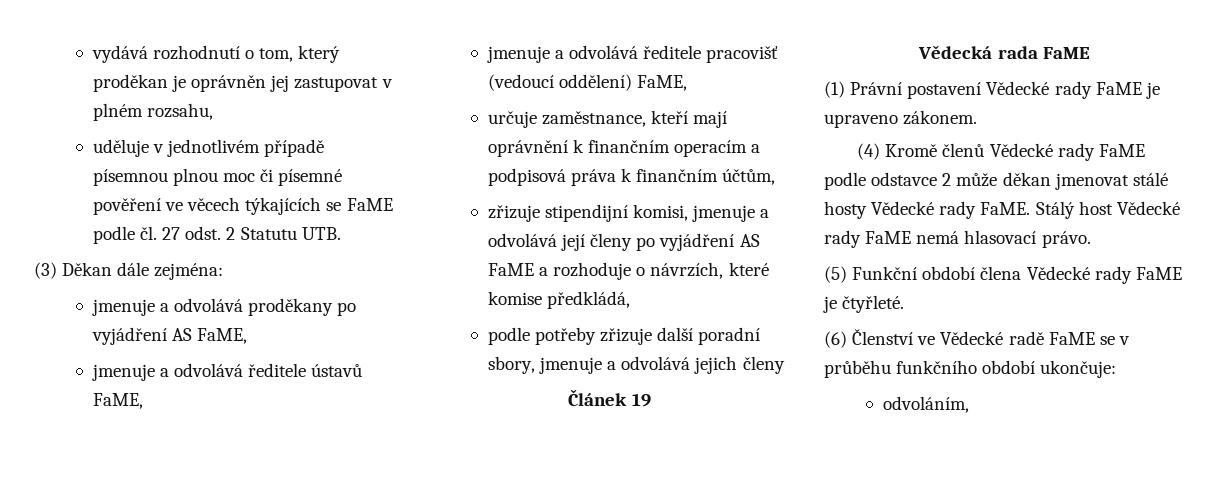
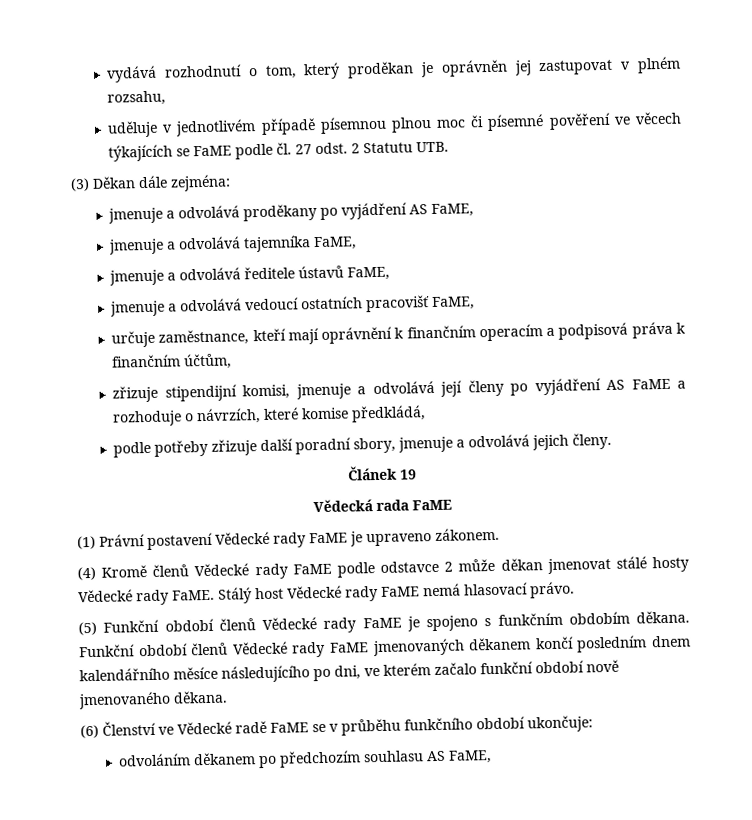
+ jmenuje a odvolává tajemníka FaME,
- jmenuje a odvolává ředitele pracovišť (vedoucí oddělení) FaME,
+ jmenuje a odvolává vedoucí ostatních pracovišť FaME,
- podle potřeby zřizuje další poradní sbory, jmenuje a odvolává jejich členy
+ podle potřeby zřizuje další poradní sbory, jmenuje a odvolává jejich členy.
- (5) Funkční období člena Vědecké rady FaME je čtyřleté.
+ (5) Funkční období členů Vědecké rady FaME je spojeno s funkčním obdobím děkana. Funkční období členů Vědecké rady FaME jmenovaných děkanem končí posledním dnem kalendářního měsíce následujícího po dni, ve kterém začalo funkční období nově jmenovaného děkana.
- odvoláním,
+ odvoláním děkanem po předchozím souhlasu AS FaME,

